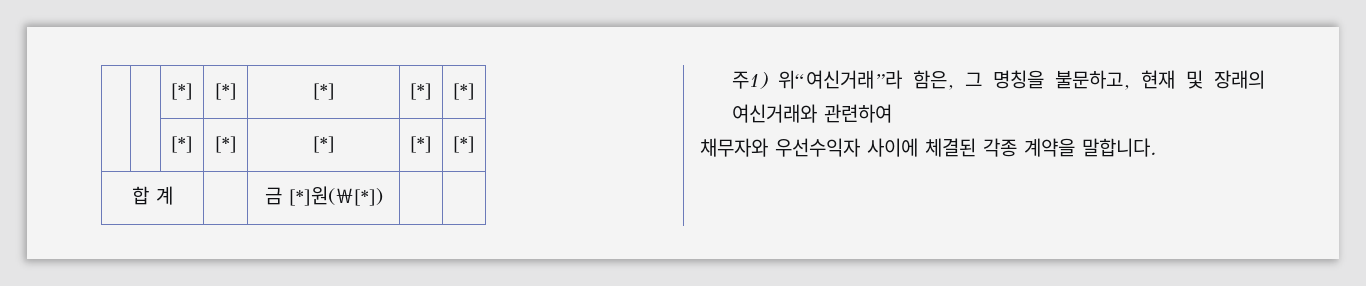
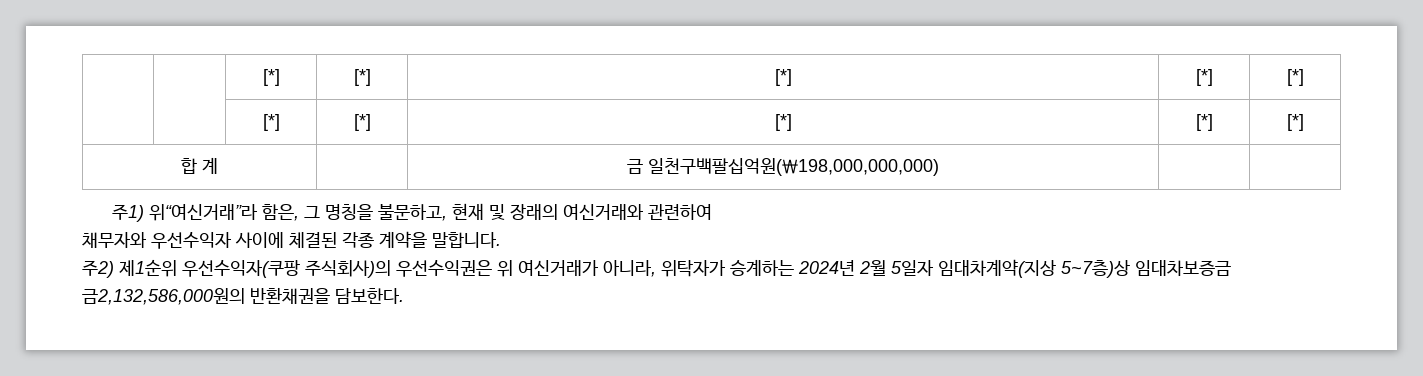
- 합 계 | | 금 [*]원(￦[*]) | |
+ 합 계 | | 금 일천구백팔십억원(￦198,000,000,000) | |
+ 주2) 제1순위 우선수익자(쿠팡 주식회사)의 우선수익권은 위 여신거래가 아니라, 위탁자가 승계하는 2024년 2월 5일자 임대차계약(지상 5~7층)상 임대차보증금 금2,132,586,000원의 반환채권을 담보한다.

